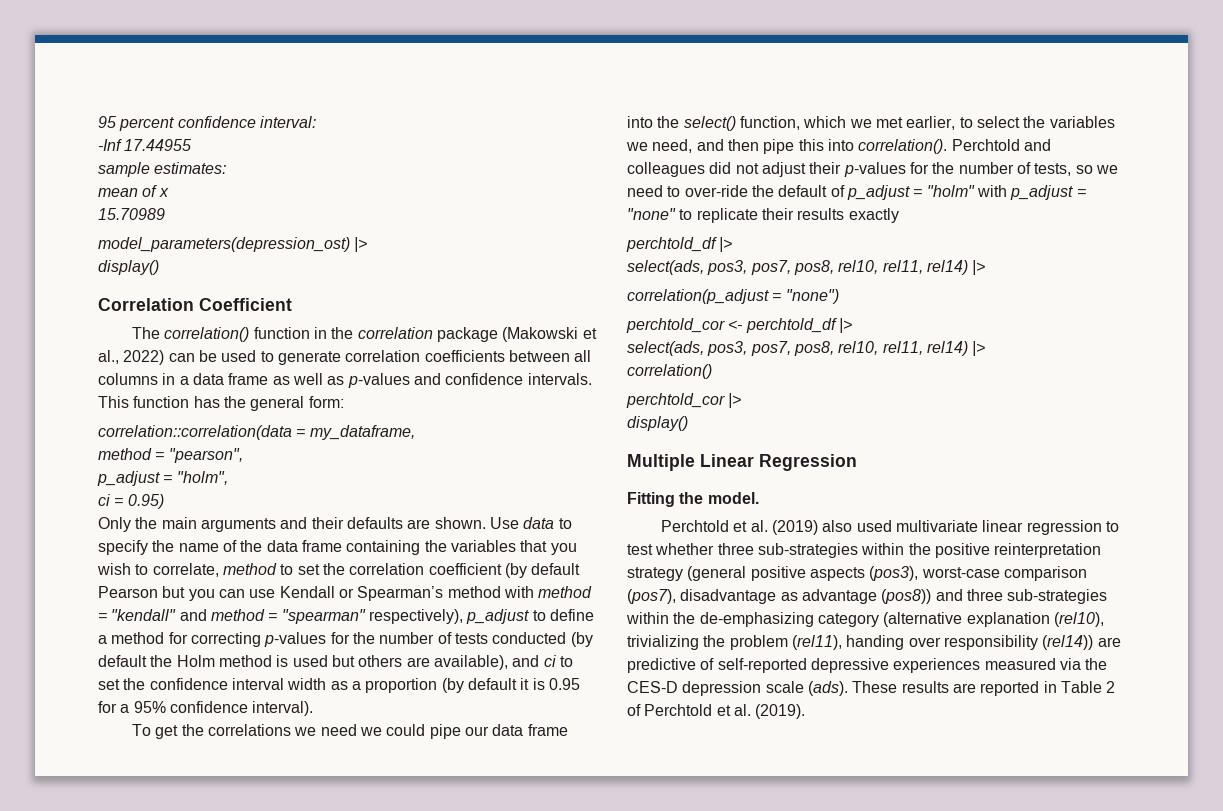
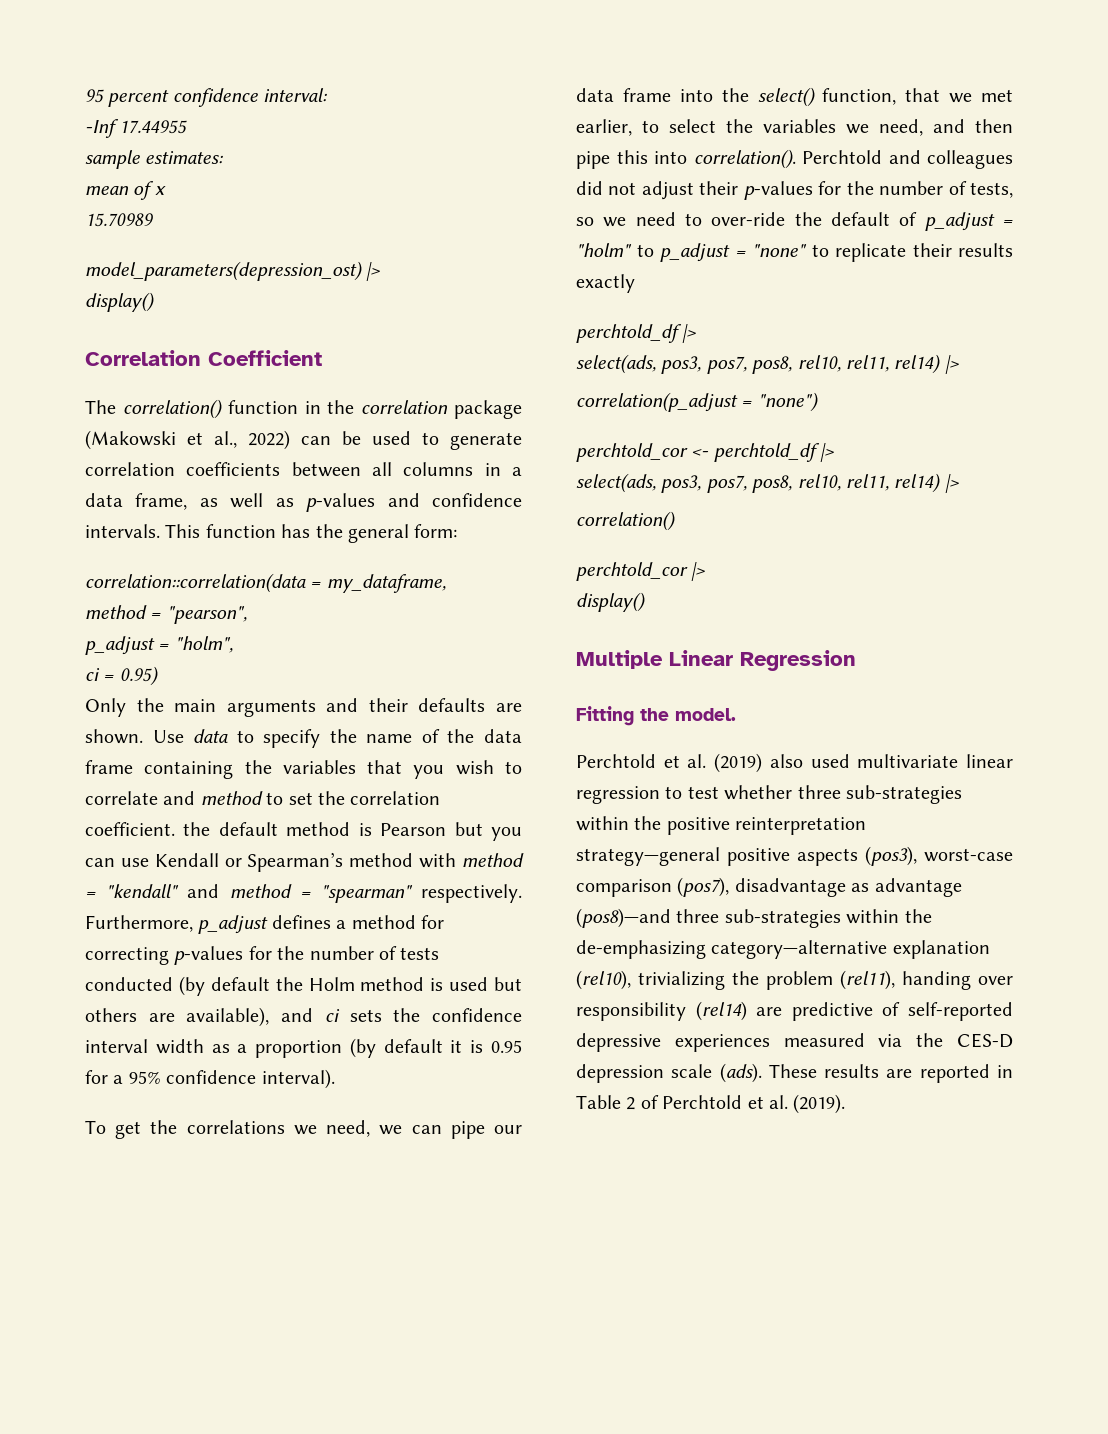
- The correlation() function in the correlation package (Makowski et al., 2022) can be used to generate correlation coefficients between all columns in a data frame as well as p-values and confidence intervals.
+ The correlation() function in the correlation package (Makowski et al., 2022) can be used to generate correlation coefficients between all columns in a data frame, as well as p-values and confidence intervals.
- Use data to specify the name of the data frame containing the variables that you wish to correlate, method to set the correlation coefficient (by default Pearson but you can use Kendall or Spearman’s method with method = "kendall" and method = "spearman" respectively), p_adjust to define a method for correcting p-values for the number of tests conducted (by default the Holm method is used but others are available), and ci to set the confidence interval width as a proportion (by default it is 0.95 for a 95% confidence interval).
+ Use data to specify the name of the data frame containing the variables that you wish to correlate and method to set the correlation coefficient. the default method is Pearson but you can use Kendall or Spearman’s method with method = "kendall" and method = "spearman" respectively. Furthermore, p_adjust defines a method for correcting p-values for the number of tests conducted (by default the Holm method is used but others are available), and ci sets the confidence interval width as a proportion (by default it is 0.95 for a 95% confidence interval).
- To get the correlations we need we could pipe our data frame into the select() function, which we met earlier, to select the variables we need, and then pipe this into correlation().
+ To get the correlations we need, we can pipe our data frame into the select() function, that we met earlier, to select the variables we need, and then pipe this into correlation().
- Perchtold and colleagues did not adjust their p-values for the number of tests, so we need to over-ride the default of p_adjust = "holm" with p_adjust = "none" to replicate their results exactly
+ Perchtold and colleagues did not adjust their p-values for the number of tests, so we need to over-ride the default of p_adjust = "holm" to p_adjust = "none" to replicate their results exactly
- Perchtold et al. (2019) also used multivariate linear regression to test whether three sub-strategies within the positive reinterpretation strategy (general positive aspects (pos3), worst-case comparison (pos7), disadvantage as advantage (pos8)) and three sub-strategies within the de-emphasizing category (alternative explanation (rel10), trivializing the problem (rel11), handing over responsibility (rel14)) are predictive of self-reported depressive experiences measured via the CES-D depression scale (ads).
+ Perchtold et al. (2019) also used multivariate linear regression to test whether three sub-strategies within the positive reinterpretation strategy—general positive aspects (pos3), worst-case comparison (pos7), disadvantage as advantage (pos8)—and three sub-strategies within the de-emphasizing category—alternative explanation (rel10), trivializing the problem (rel11), handing over responsibility (rel14) are predictive of self-reported depressive experiences measured via the CES-D depression scale (ads).

